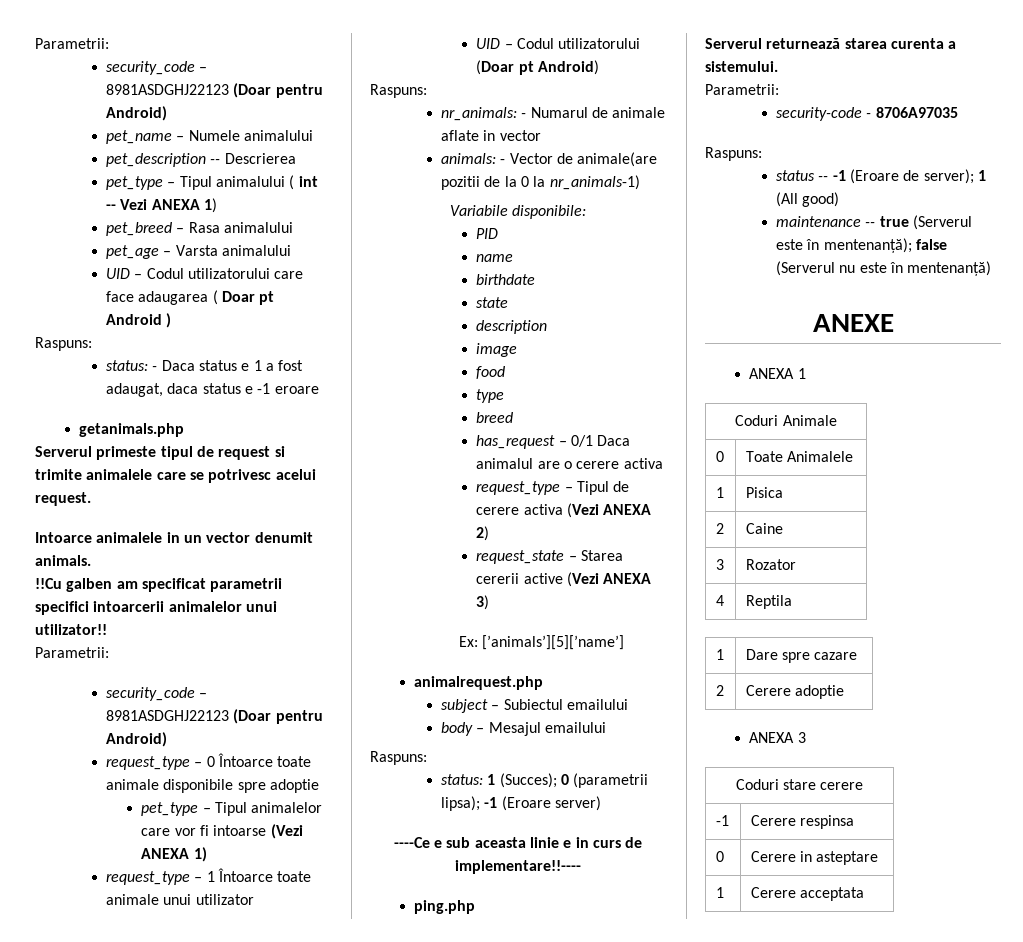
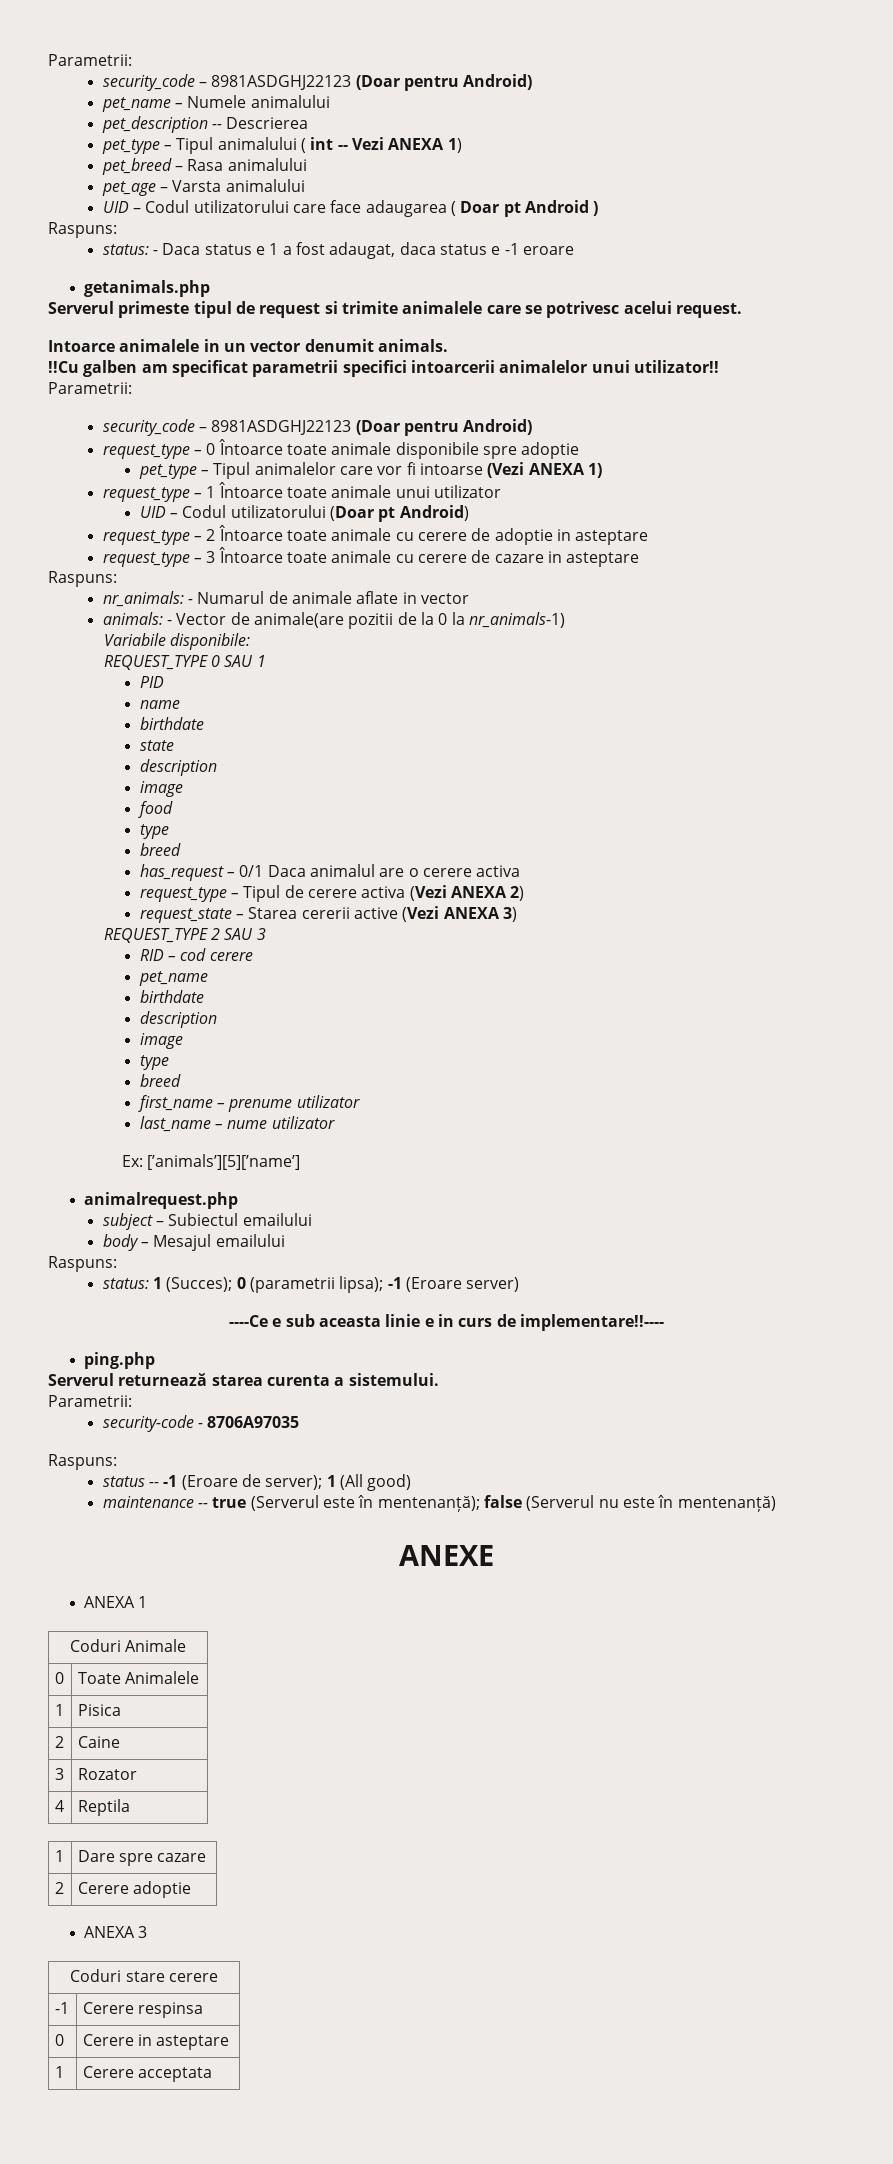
+ request_type – 2 Întoarce toate animale cu cerere de adoptie in asteptare
+ request_type – 3 Întoarce toate animale cu cerere de cazare in asteptare
+ REQUEST_TYPE 0 SAU 1
+ REQUEST_TYPE 2 SAU 3
+ RID – cod cerere
+ pet_name
+ birthdate
+ description
+ image
+ type
+ breed
+ first_name – prenume utilizator
+ last_name – nume utilizator

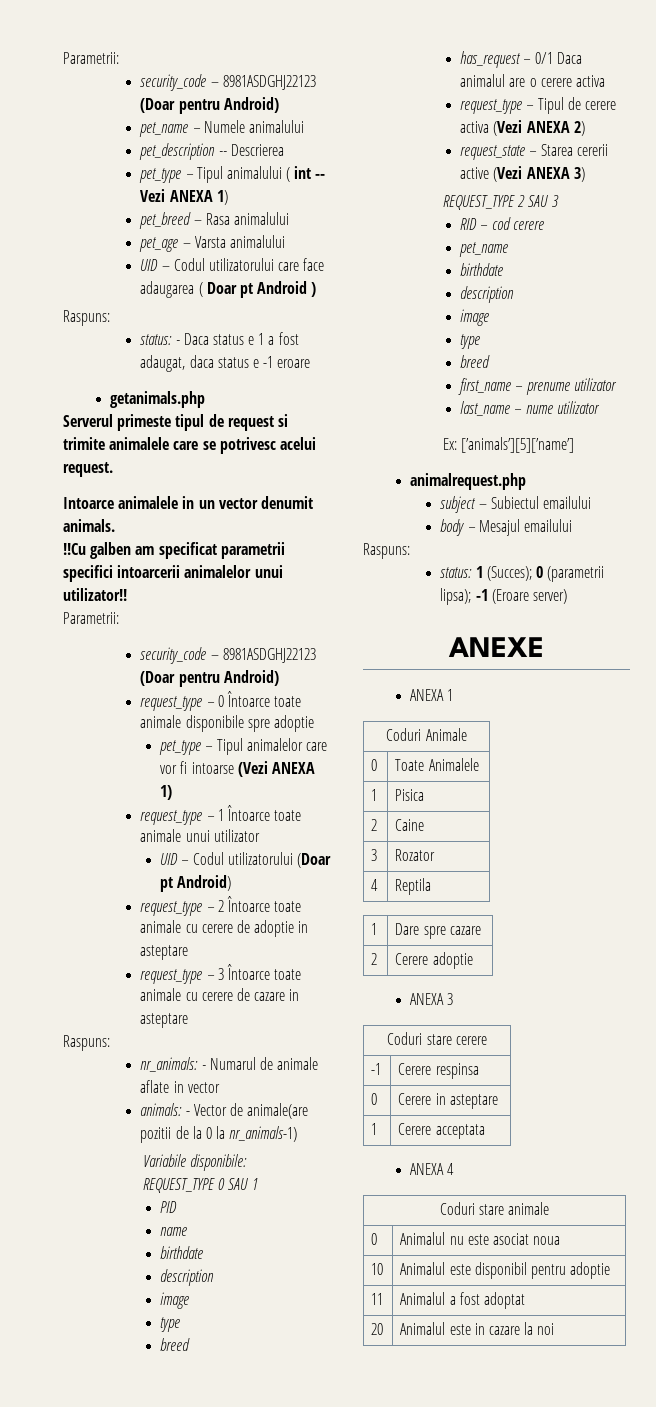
  name
  birthdate
- state
  description
  image
- food
- ----Ce e sub aceasta linie e in curs de implementare!!----
- ping.php
- Serverul returnează starea curenta a sistemului.
- Parametrii:
- security-code - 8706A97035
- Raspuns:
- status -- -1 (Eroare de server); 1 (All good)
- maintenance -- true (Serverul este în mentenanță); false (Serverul nu este în mentenanță)
+ ANEXA 4
+ Coduri stare animale
+ 0 | Animalul nu este asociat noua
+ 10 | Animalul este disponibil pentru adoptie
+ 11 | Animalul a fost adoptat
+ 20 | Animalul este in cazare la noi

